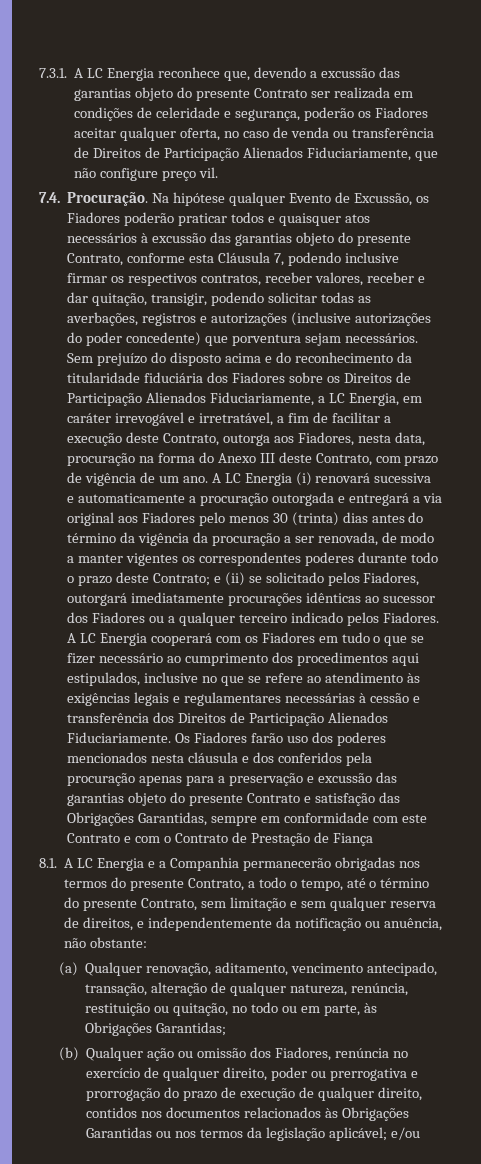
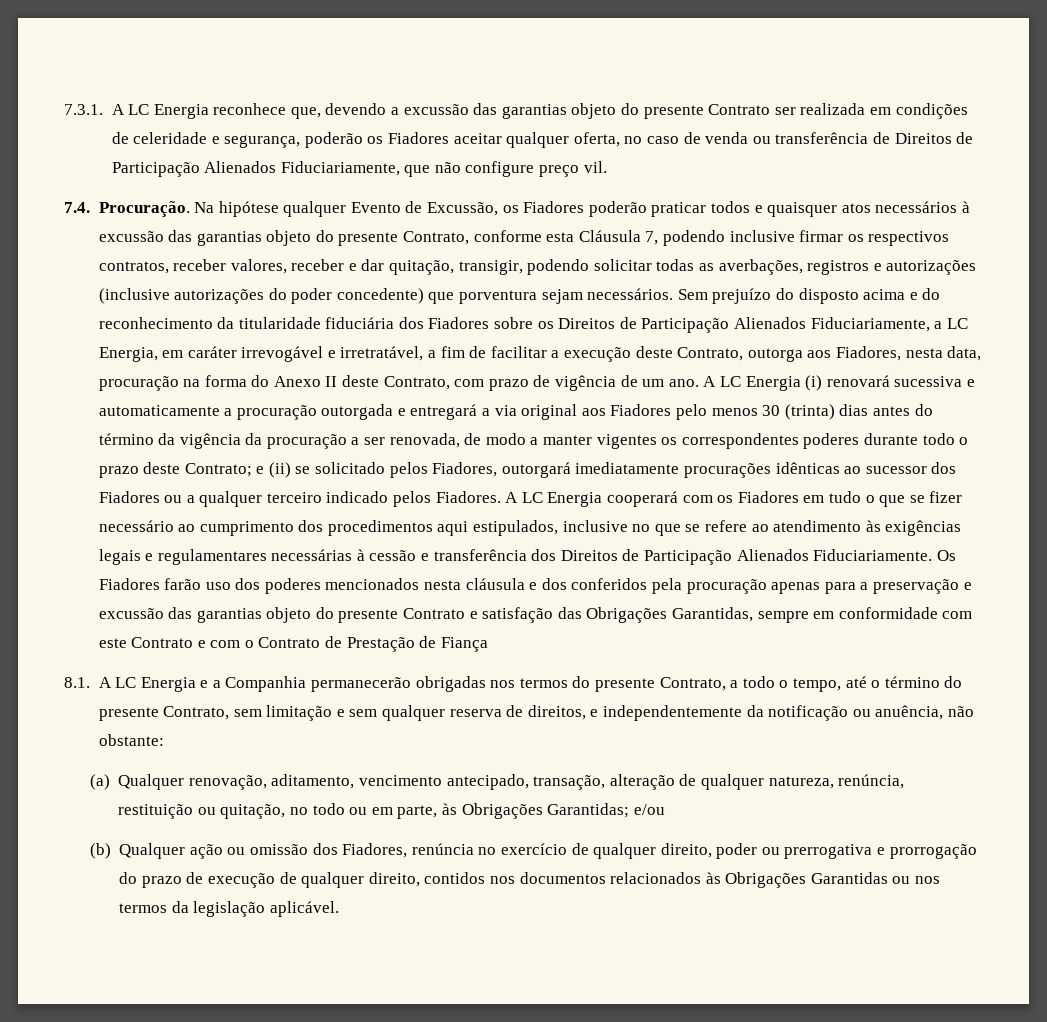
- Sem prejuízo do disposto acima e do reconhecimento da titularidade fiduciária dos Fiadores sobre os Direitos de Participação Alienados Fiduciariamente, a LC Energia, em caráter irrevogável e irretratável, a fim de facilitar a execução deste Contrato, outorga aos Fiadores, nesta data, procuração na forma do Anexo III deste Contrato, com prazo de vigência de um ano.
+ Sem prejuízo do disposto acima e do reconhecimento da titularidade fiduciária dos Fiadores sobre os Direitos de Participação Alienados Fiduciariamente, a LC Energia, em caráter irrevogável e irretratável, a fim de facilitar a execução deste Contrato, outorga aos Fiadores, nesta data, procuração na forma do Anexo II deste Contrato, com prazo de vigência de um ano.
- (a) Qualquer renovação, aditamento, vencimento antecipado, transação, alteração de qualquer natureza, renúncia, restituição ou quitação, no todo ou em parte, às Obrigações Garantidas;
+ (a) Qualquer renovação, aditamento, vencimento antecipado, transação, alteração de qualquer natureza, renúncia, restituição ou quitação, no todo ou em parte, às Obrigações Garantidas; e/ou
- (b) Qualquer ação ou omissão dos Fiadores, renúncia no exercício de qualquer direito, poder ou prerrogativa e prorrogação do prazo de execução de qualquer direito, contidos nos documentos relacionados às Obrigações Garantidas ou nos termos da legislação aplicável; e/ou
+ (b) Qualquer ação ou omissão dos Fiadores, renúncia no exercício de qualquer direito, poder ou prerrogativa e prorrogação do prazo de execução de qualquer direito, contidos nos documentos relacionados às Obrigações Garantidas ou nos termos da legislação aplicável.

